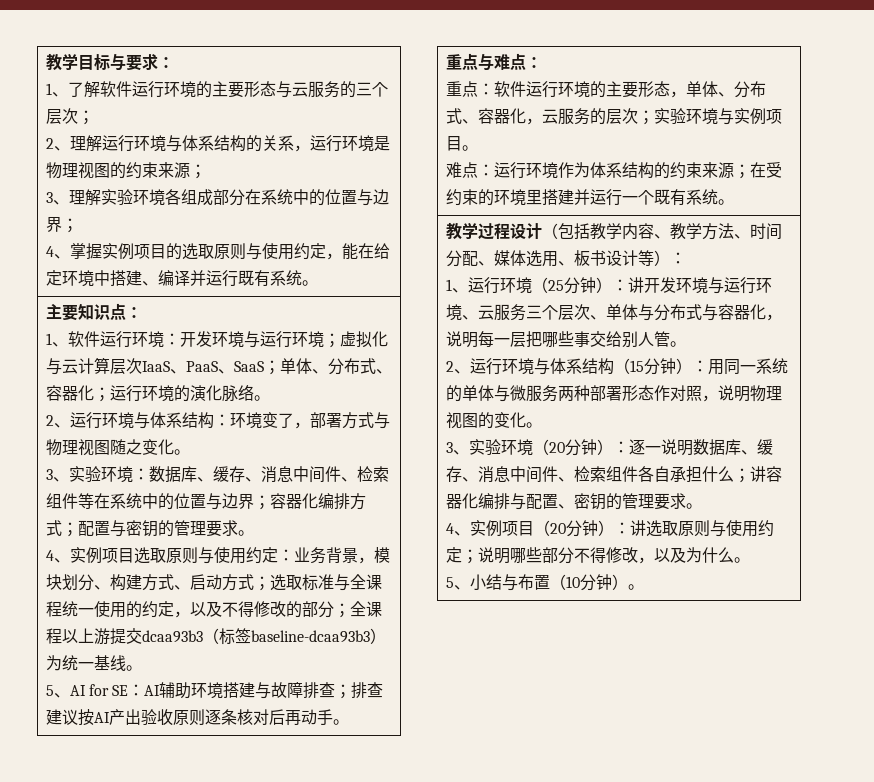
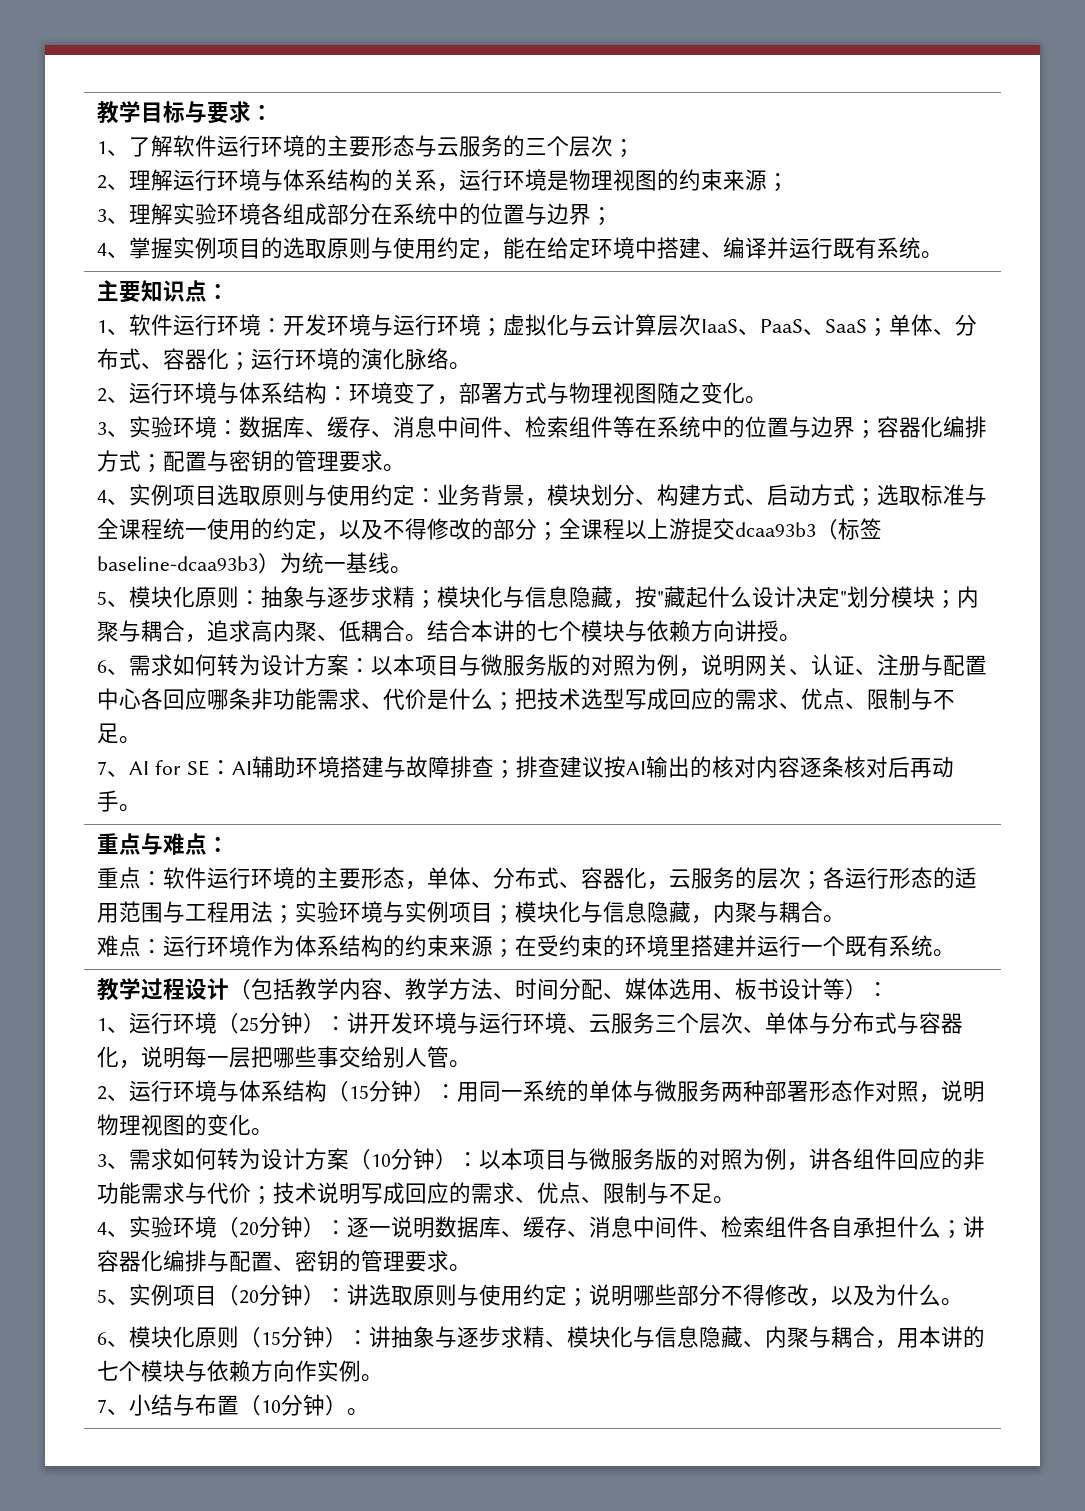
- 5、AI for SE：AI辅助环境搭建与故障排查；排查建议按AI产出验收原则逐条核对后再动手。
+ 5、模块化原则：抽象与逐步求精；模块化与信息隐藏，按"藏起什么设计决定"划分模块；内聚与耦合，追求高内聚、低耦合。结合本讲的七个模块与依赖方向讲授。
+ 6、需求如何转为设计方案：以本项目与微服务版的对照为例，说明网关、认证、注册与配置中心各回应哪条非功能需求、代价是什么；把技术选型写成回应的需求、优点、限制与不足。
+ 7、AI for SE：AI辅助环境搭建与故障排查；排查建议按AI输出的核对内容逐条核对后再动手。
- 重点：软件运行环境的主要形态，单体、分布式、容器化，云服务的层次；实验环境与实例项目。
+ 重点：软件运行环境的主要形态，单体、分布式、容器化，云服务的层次；各运行形态的适用范围与工程用法；实验环境与实例项目；模块化与信息隐藏，内聚与耦合。
- 3、实验环境（20分钟）：逐一说明数据库、缓存、消息中间件、检索组件各自承担什么；讲容器化编排与配置、密钥的管理要求。
+ 3、需求如何转为设计方案（10分钟）：以本项目与微服务版的对照为例，讲各组件回应的非功能需求与代价；技术说明写成回应的需求、优点、限制与不足。
+ 4、实验环境（20分钟）：逐一说明数据库、缓存、消息中间件、检索组件各自承担什么；讲容器化编排与配置、密钥的管理要求。
- 4、实例项目（20分钟）：讲选取原则与使用约定；说明哪些部分不得修改，以及为什么。
+ 5、实例项目（20分钟）：讲选取原则与使用约定；说明哪些部分不得修改，以及为什么。
- 5、小结与布置（10分钟）。
+ 6、模块化原则（15分钟）：讲抽象与逐步求精、模块化与信息隐藏、内聚与耦合，用本讲的七个模块与依赖方向作实例。
+ 7、小结与布置（10分钟）。

